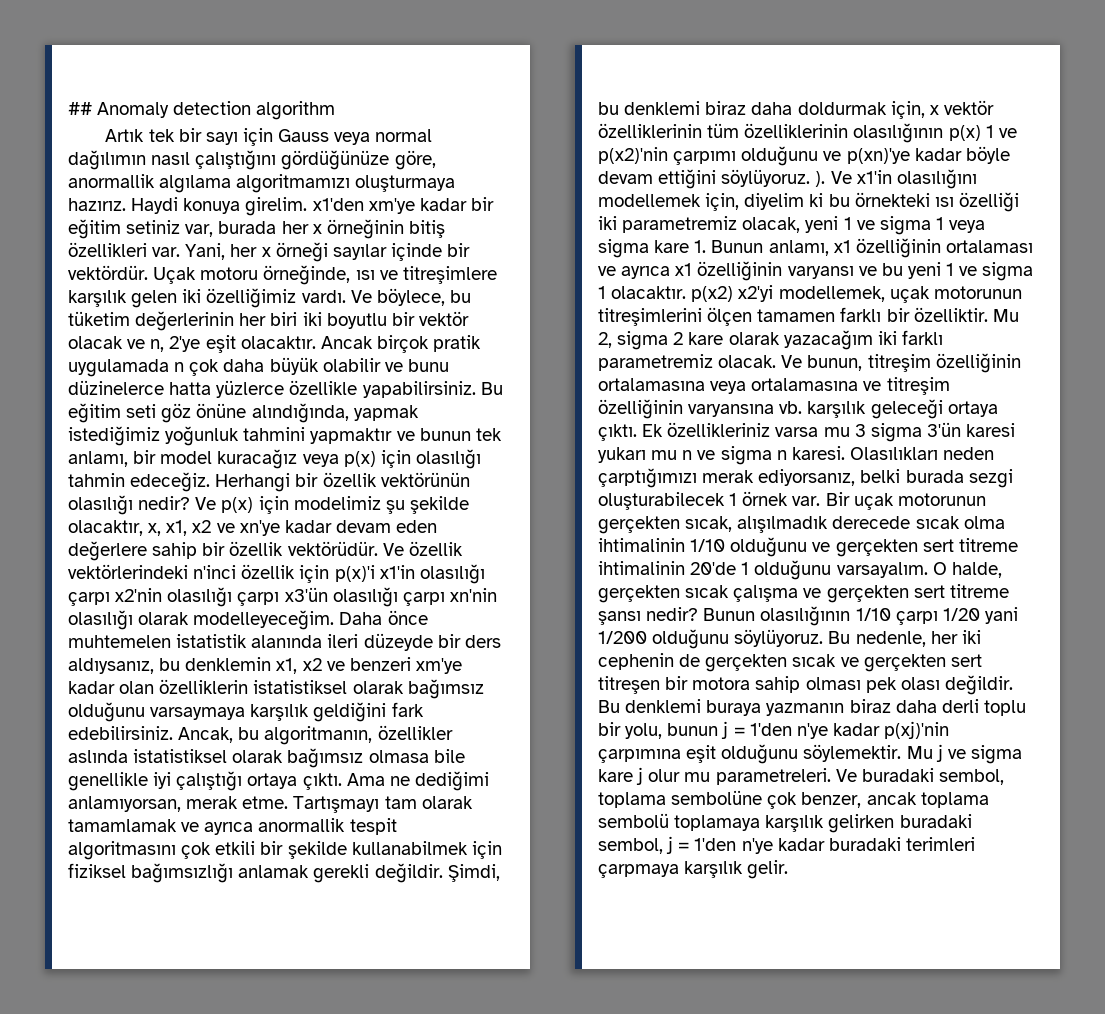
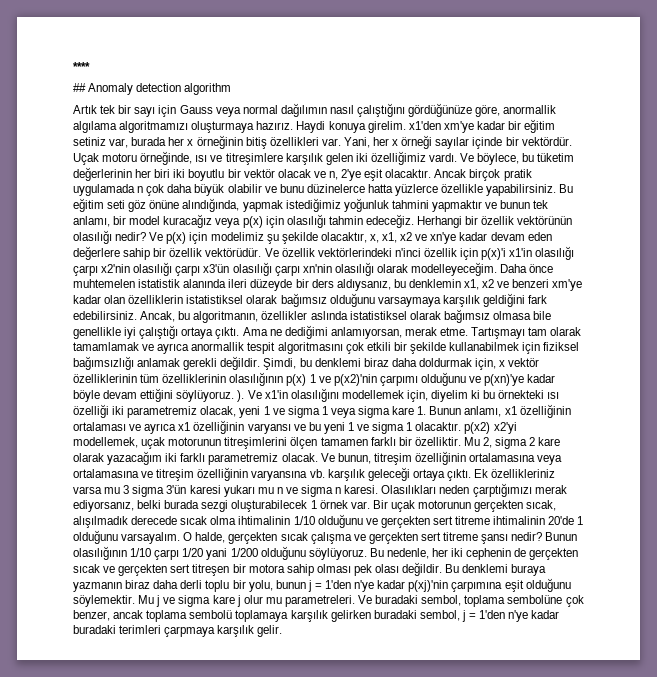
+ ****

